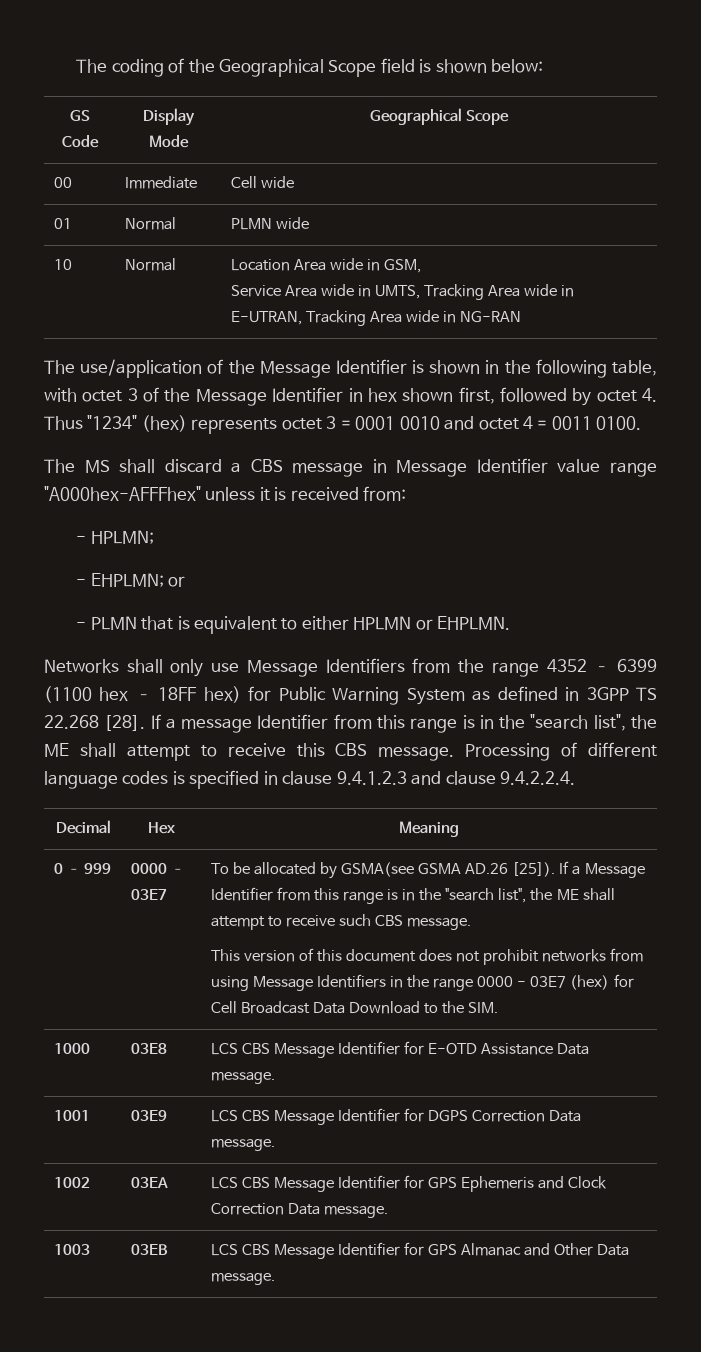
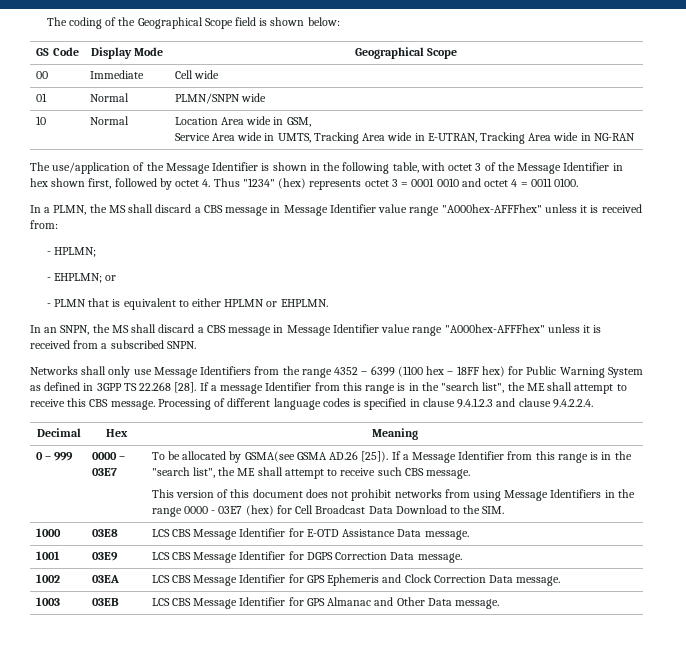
- 01 | Normal | PLMN wide
+ 01 | Normal | PLMN/SNPN wide
- The MS shall discard a CBS message in Message Identifier value range "A000hex-AFFFhex" unless it is received from:
+ In a PLMN, the MS shall discard a CBS message in Message Identifier value range "A000hex-AFFFhex" unless it is received from:
+ In an SNPN, the MS shall discard a CBS message in Message Identifier value range "A000hex-AFFFhex" unless it is received from a subscribed SNPN.

